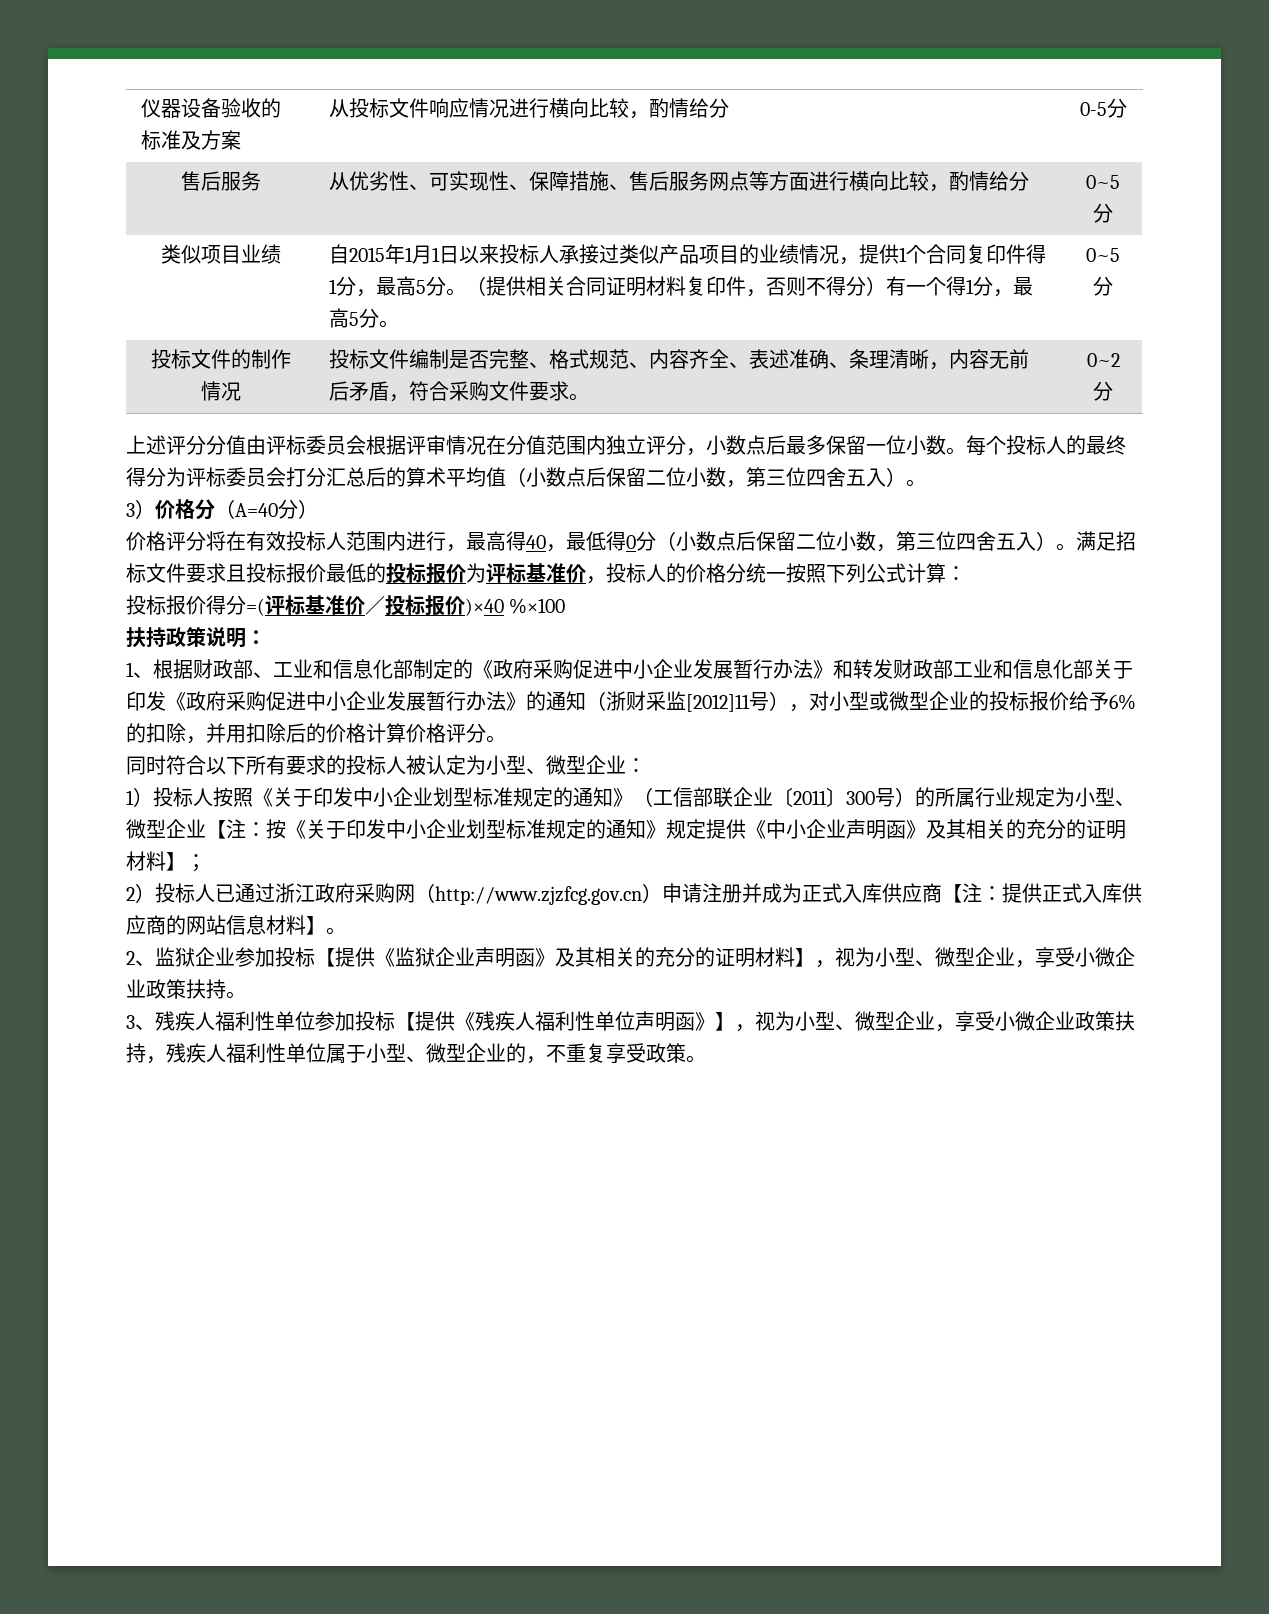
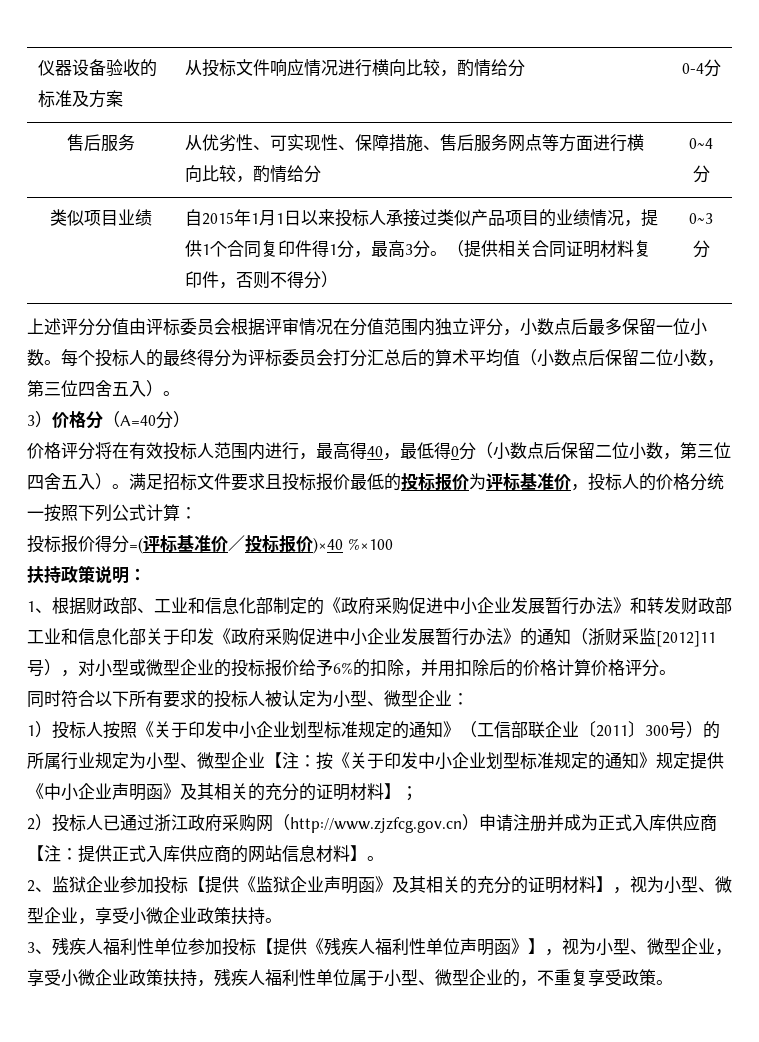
- 仪器设备验收的标准及方案 | 从投标文件响应情况进行横向比较，酌情给分 | 0-5分
+ 仪器设备验收的标准及方案 | 从投标文件响应情况进行横向比较，酌情给分 | 0-4分
- 售后服务 | 从优劣性、可实现性、保障措施、售后服务网点等方面进行横向比较，酌情给分 | 0~5分
+ 售后服务 | 从优劣性、可实现性、保障措施、售后服务网点等方面进行横向比较，酌情给分 | 0~4分
- 自2015年1月1日以来投标人承接过类似产品项目的业绩情况，提供1个合同复印件得1分，最高5分。
+ 自2015年1月1日以来投标人承接过类似产品项目的业绩情况，提供1个合同复印件得1分，最高3分。
- （提供相关合同证明材料复印件，否则不得分）有一个得1分，最高5分。 | 0~5分
- 投标文件的制作情况 | 投标文件编制是否完整、格式规范、内容齐全、表述准确、条理清晰，内容无前后矛盾，符合采购文件要求。 | 0~2分
+ （提供相关合同证明材料复印件，否则不得分） | 0~3分

